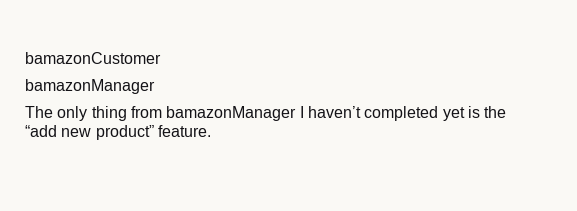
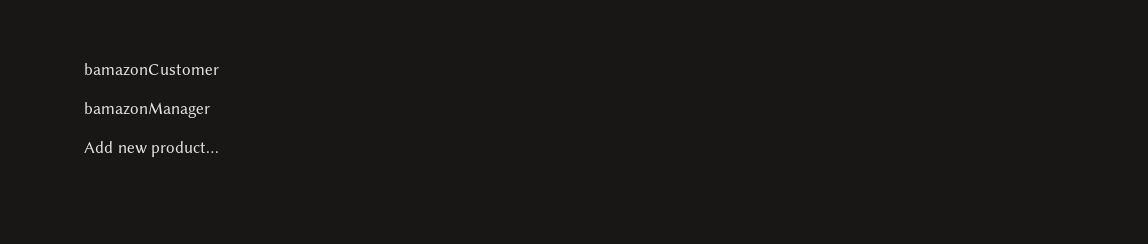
- The only thing from bamazonManager I haven’t completed yet is the “add new product” feature.
+ Add new product…

